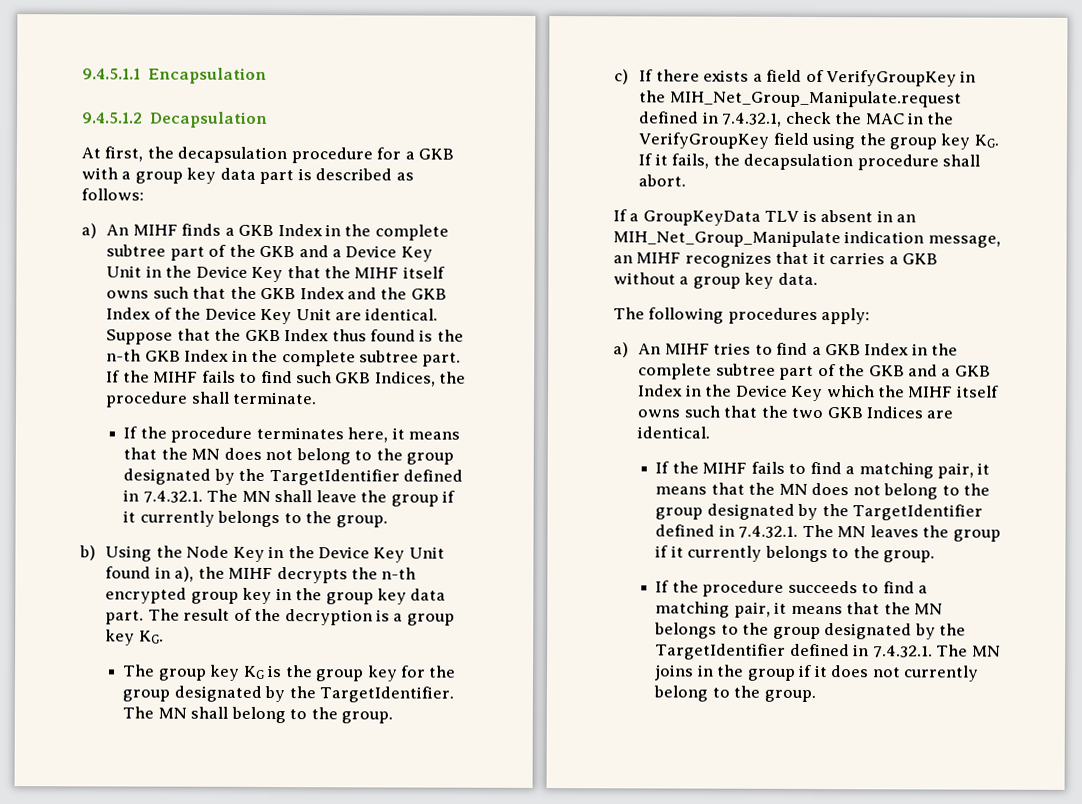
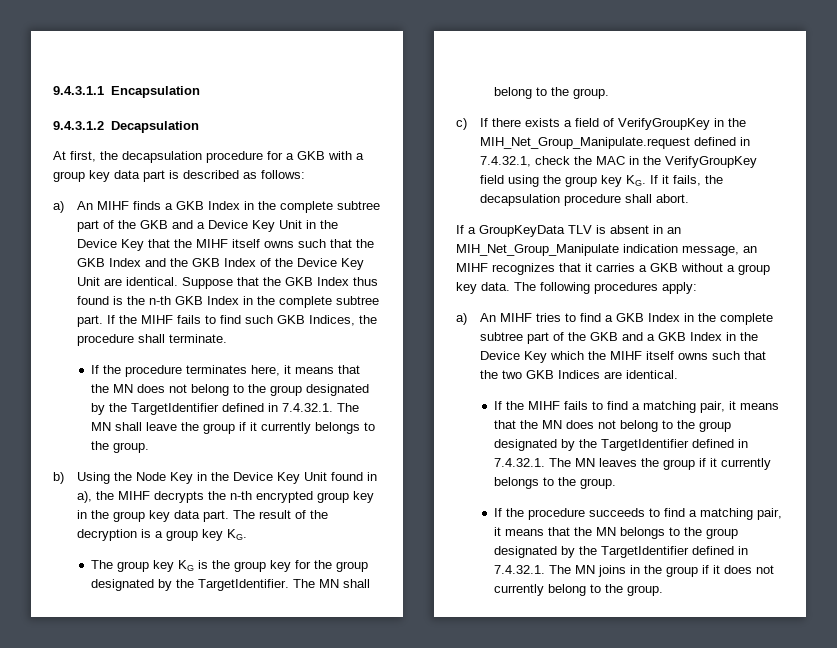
- 9.4.5.1.1 Encapsulation
+ 9.4.3.1.1 Encapsulation
- 9.4.5.1.2 Decapsulation
+ 9.4.3.1.2 Decapsulation
- If a GroupKeyData TLV is absent in an MIH_Net_Group_Manipulate indication message, an MIHF recognizes that it carries a GKB without a group key data.
- The following procedures apply:
+ If a GroupKeyData TLV is absent in an MIH_Net_Group_Manipulate indication message, an MIHF recognizes that it carries a GKB without a group key data. The following procedures apply:

